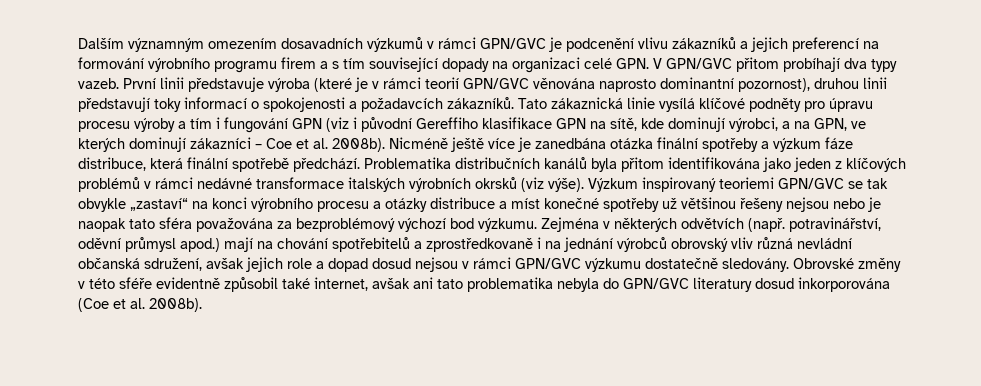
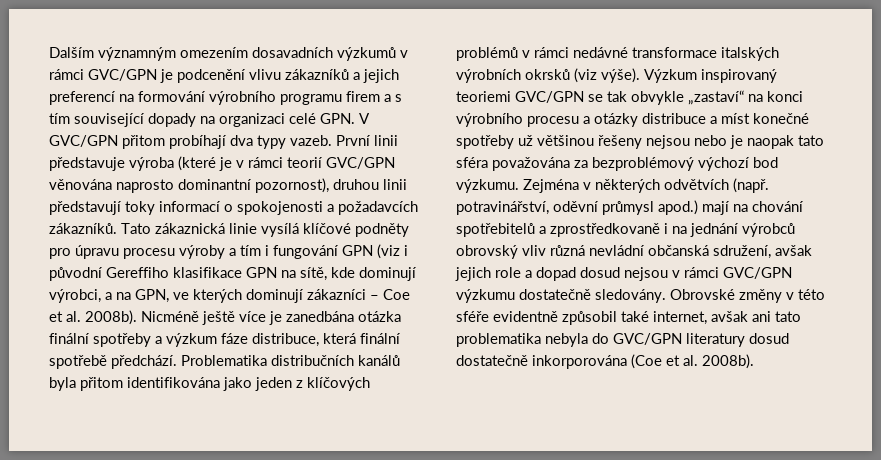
- Dalším významným omezením dosavadních výzkumů v rámci GPN/GVC je podcenění vlivu zákazníků a jejich preferencí na formování výrobního programu firem a s tím související dopady na organizaci celé GPN. V GPN/GVC přitom probíhají dva typy vazeb.
+ Dalším významným omezením dosavadních výzkumů v rámci GVC/GPN je podcenění vlivu zákazníků a jejich preferencí na formování výrobního programu firem a s tím související dopady na organizaci celé GPN. V GVC/GPN přitom probíhají dva typy vazeb.
- První linii představuje výroba (které je v rámci teorií GPN/GVC věnována naprosto dominantní pozornost), druhou linii představují toky informací o spokojenosti a požadavcích zákazníků.
+ První linii představuje výroba (které je v rámci teorií GVC/GPN věnována naprosto dominantní pozornost), druhou linii představují toky informací o spokojenosti a požadavcích zákazníků.
- Výzkum inspirovaný teoriemi GPN/GVC se tak obvykle „zastaví“ na konci výrobního procesu a otázky distribuce a míst konečné spotřeby už většinou řešeny nejsou nebo je naopak tato sféra považována za bezproblémový výchozí bod výzkumu.
+ Výzkum inspirovaný teoriemi GVC/GPN se tak obvykle „zastaví“ na konci výrobního procesu a otázky distribuce a míst konečné spotřeby už většinou řešeny nejsou nebo je naopak tato sféra považována za bezproblémový výchozí bod výzkumu.
- Zejména v některých odvětvích (např. potravinářství, oděvní průmysl apod.) mají na chování spotřebitelů a zprostředkovaně i na jednání výrobců obrovský vliv různá nevládní občanská sdružení, avšak jejich role a dopad dosud nejsou v rámci GPN/GVC výzkumu dostatečně sledovány.
+ Zejména v některých odvětvích (např. potravinářství, oděvní průmysl apod.) mají na chování spotřebitelů a zprostředkovaně i na jednání výrobců obrovský vliv různá nevládní občanská sdružení, avšak jejich role a dopad dosud nejsou v rámci GVC/GPN výzkumu dostatečně sledovány.
- Obrovské změny v této sféře evidentně způsobil také internet, avšak ani tato problematika nebyla do GPN/GVC literatury dosud inkorporována (Coe et al. 2008b).
+ Obrovské změny v této sféře evidentně způsobil také internet, avšak ani tato problematika nebyla do GVC/GPN literatury dosud dostatečně inkorporována (Coe et al. 2008b).

